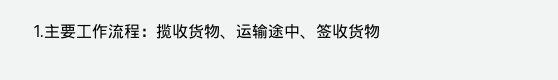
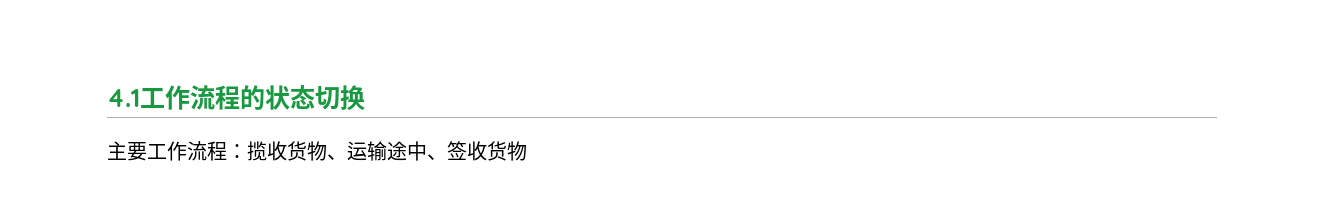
- 1.主要工作流程：揽收货物、运输途中、签收货物
+ 4.1工作流程的状态切换
+ 主要工作流程：揽收货物、运输途中、签收货物

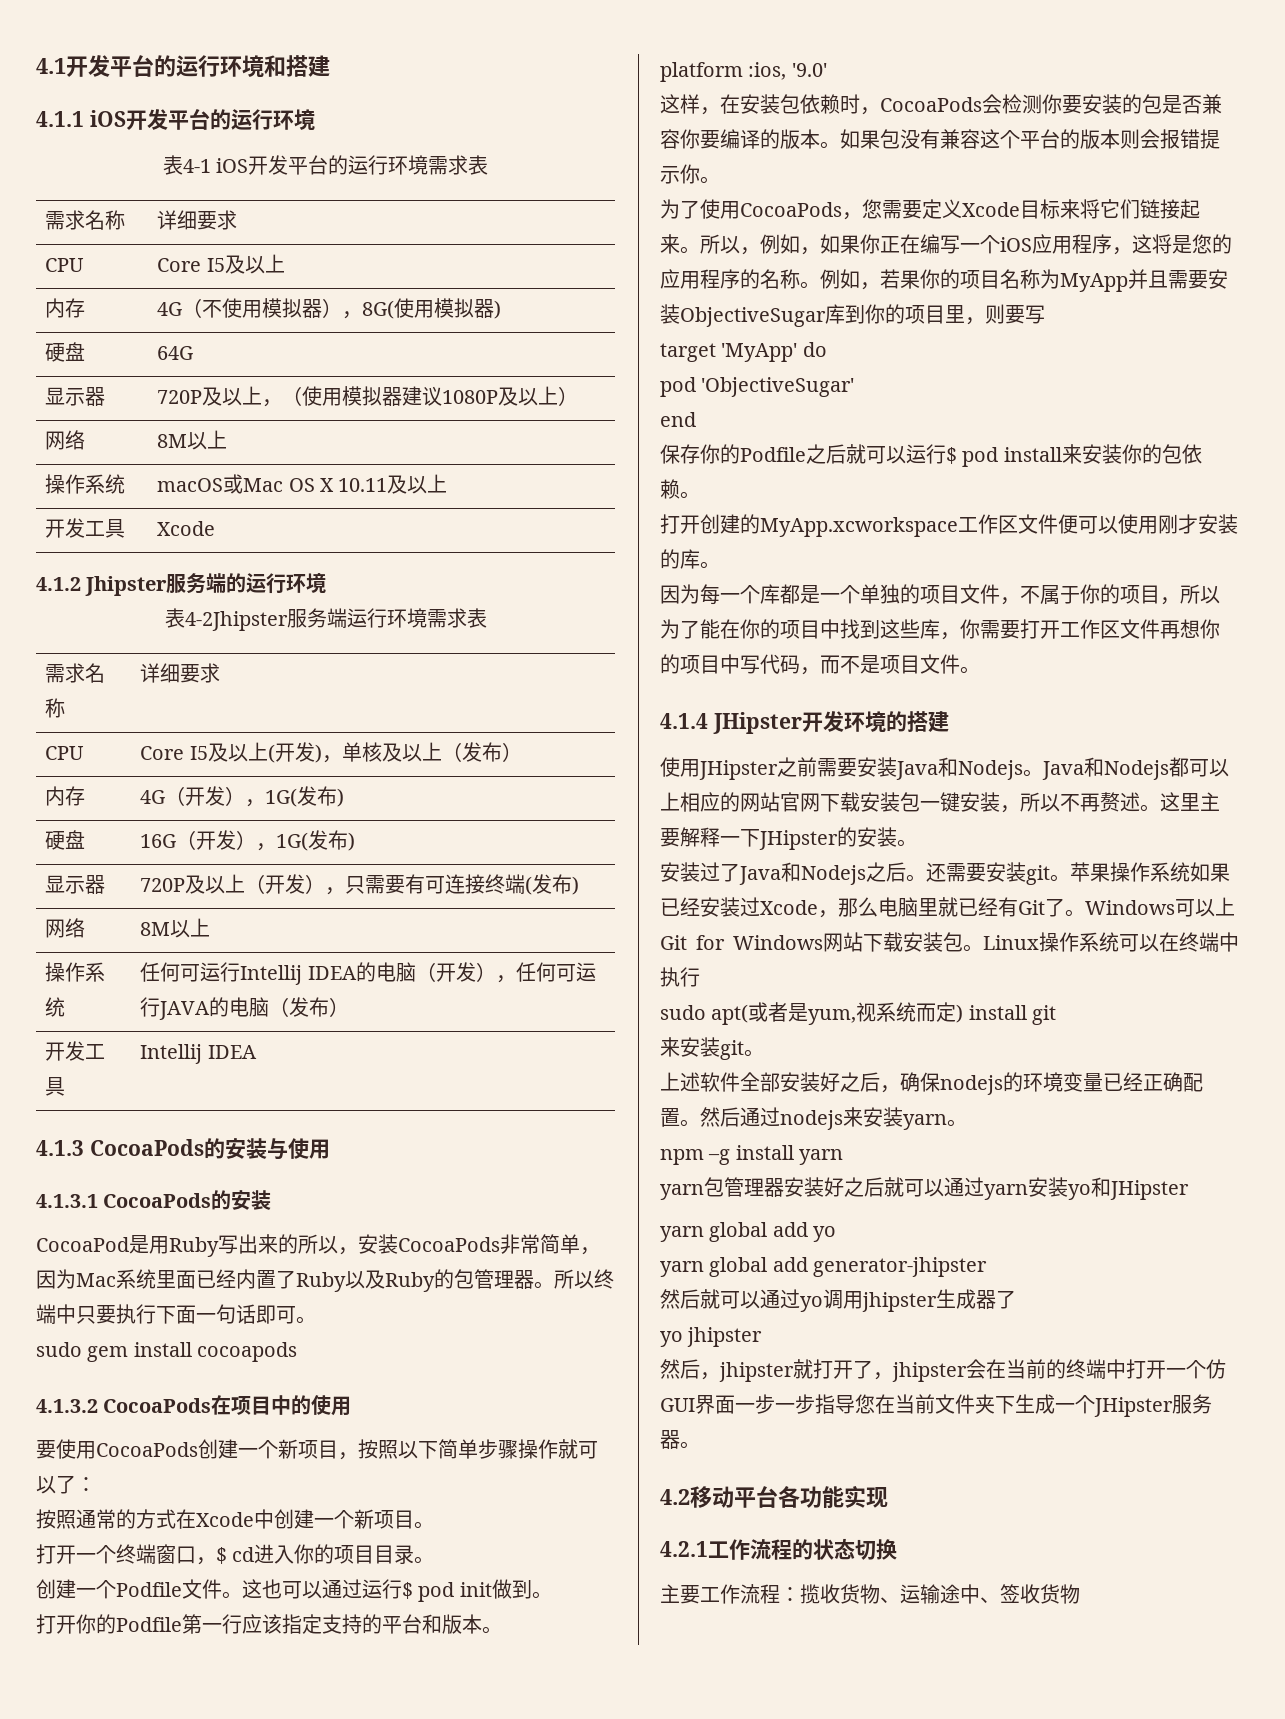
- 4.1工作流程的状态切换
+ 4.1开发平台的运行环境和搭建
+ 4.1.1 iOS开发平台的运行环境
+ 表4-1 iOS开发平台的运行环境需求表
+ 需求名称 | 详细要求
+ CPU | Core I5及以上
+ 内存 | 4G（不使用模拟器），8G(使用模拟器)
+ 硬盘 | 64G
+ 显示器 | 720P及以上，（使用模拟器建议1080P及以上）
+ 网络 | 8M以上
+ 操作系统 | macOS或Mac OS X 10.11及以上
+ 开发工具 | Xcode
+ 4.1.2 Jhipster服务端的运行环境
+ 表4-2Jhipster服务端运行环境需求表
+ 需求名称 | 详细要求
+ CPU | Core I5及以上(开发)，单核及以上（发布）
+ 内存 | 4G（开发），1G(发布)
+ 硬盘 | 16G（开发），1G(发布)
+ 显示器 | 720P及以上（开发），只需要有可连接终端(发布)
+ 网络 | 8M以上
+ 操作系统 | 任何可运行Intellij IDEA的电脑（开发），任何可运行JAVA的电脑（发布）
+ 开发工具 | Intellij IDEA
+ 4.1.3 CocoaPods的安装与使用
+ 4.1.3.1 CocoaPods的安装
+ CocoaPod是用Ruby写出来的所以，安装CocoaPods非常简单，因为Mac系统里面已经内置了Ruby以及Ruby的包管理器。所以终端中只要执行下面一句话即可。
+ sudo gem install cocoapods
+ 4.1.3.2 CocoaPods在项目中的使用
+ 要使用CocoaPods创建一个新项目，按照以下简单步骤操作就可以了：
+ 按照通常的方式在Xcode中创建一个新项目。
+ 打开一个终端窗口，$ cd进入你的项目目录。
+ 创建一个Podfile文件。这也可以通过运行$ pod init做到。
+ 打开你的Podfile第一行应该指定支持的平台和版本。
+ platform :ios, '9.0'
+ 这样，在安装包依赖时，CocoaPods会检测你要安装的包是否兼容你要编译的版本。如果包没有兼容这个平台的版本则会报错提示你。
+ 为了使用CocoaPods，您需要定义Xcode目标来将它们链接起来。所以，例如，如果你正在编写一个iOS应用程序，这将是您的应用程序的名称。例如，若果你的项目名称为MyApp并且需要安装ObjectiveSugar库到你的项目里，则要写
+ target 'MyApp' do
+ pod 'ObjectiveSugar'
+ end
+ 保存你的Podfile之后就可以运行$ pod install来安装你的包依赖。
+ 打开创建的MyApp.xcworkspace工作区文件便可以使用刚才安装的库。
+ 因为每一个库都是一个单独的项目文件，不属于你的项目，所以为了能在你的项目中找到这些库，你需要打开工作区文件再想你的项目中写代码，而不是项目文件。
+ 4.1.4 JHipster开发环境的搭建
+ 使用JHipster之前需要安装Java和Nodejs。Java和Nodejs都可以上相应的网站官网下载安装包一键安装，所以不再赘述。这里主要解释一下JHipster的安装。
+ 安装过了Java和Nodejs之后。还需要安装git。苹果操作系统如果已经安装过Xcode，那么电脑里就已经有Git了。Windows可以上Git for Windows网站下载安装包。Linux操作系统可以在终端中执行
+ sudo apt(或者是yum,视系统而定) install git
+ 来安装git。
+ 上述软件全部安装好之后，确保nodejs的环境变量已经正确配置。然后通过nodejs来安装yarn。
+ npm –g install yarn
+ yarn包管理器安装好之后就可以通过yarn安装yo和JHipster
+ yarn global add yo
+ yarn global add generator-jhipster
+ 然后就可以通过yo调用jhipster生成器了
+ yo jhipster
+ 然后，jhipster就打开了，jhipster会在当前的终端中打开一个仿GUI界面一步一步指导您在当前文件夹下生成一个JHipster服务器。
+ 4.2移动平台各功能实现
+ 4.2.1工作流程的状态切换

